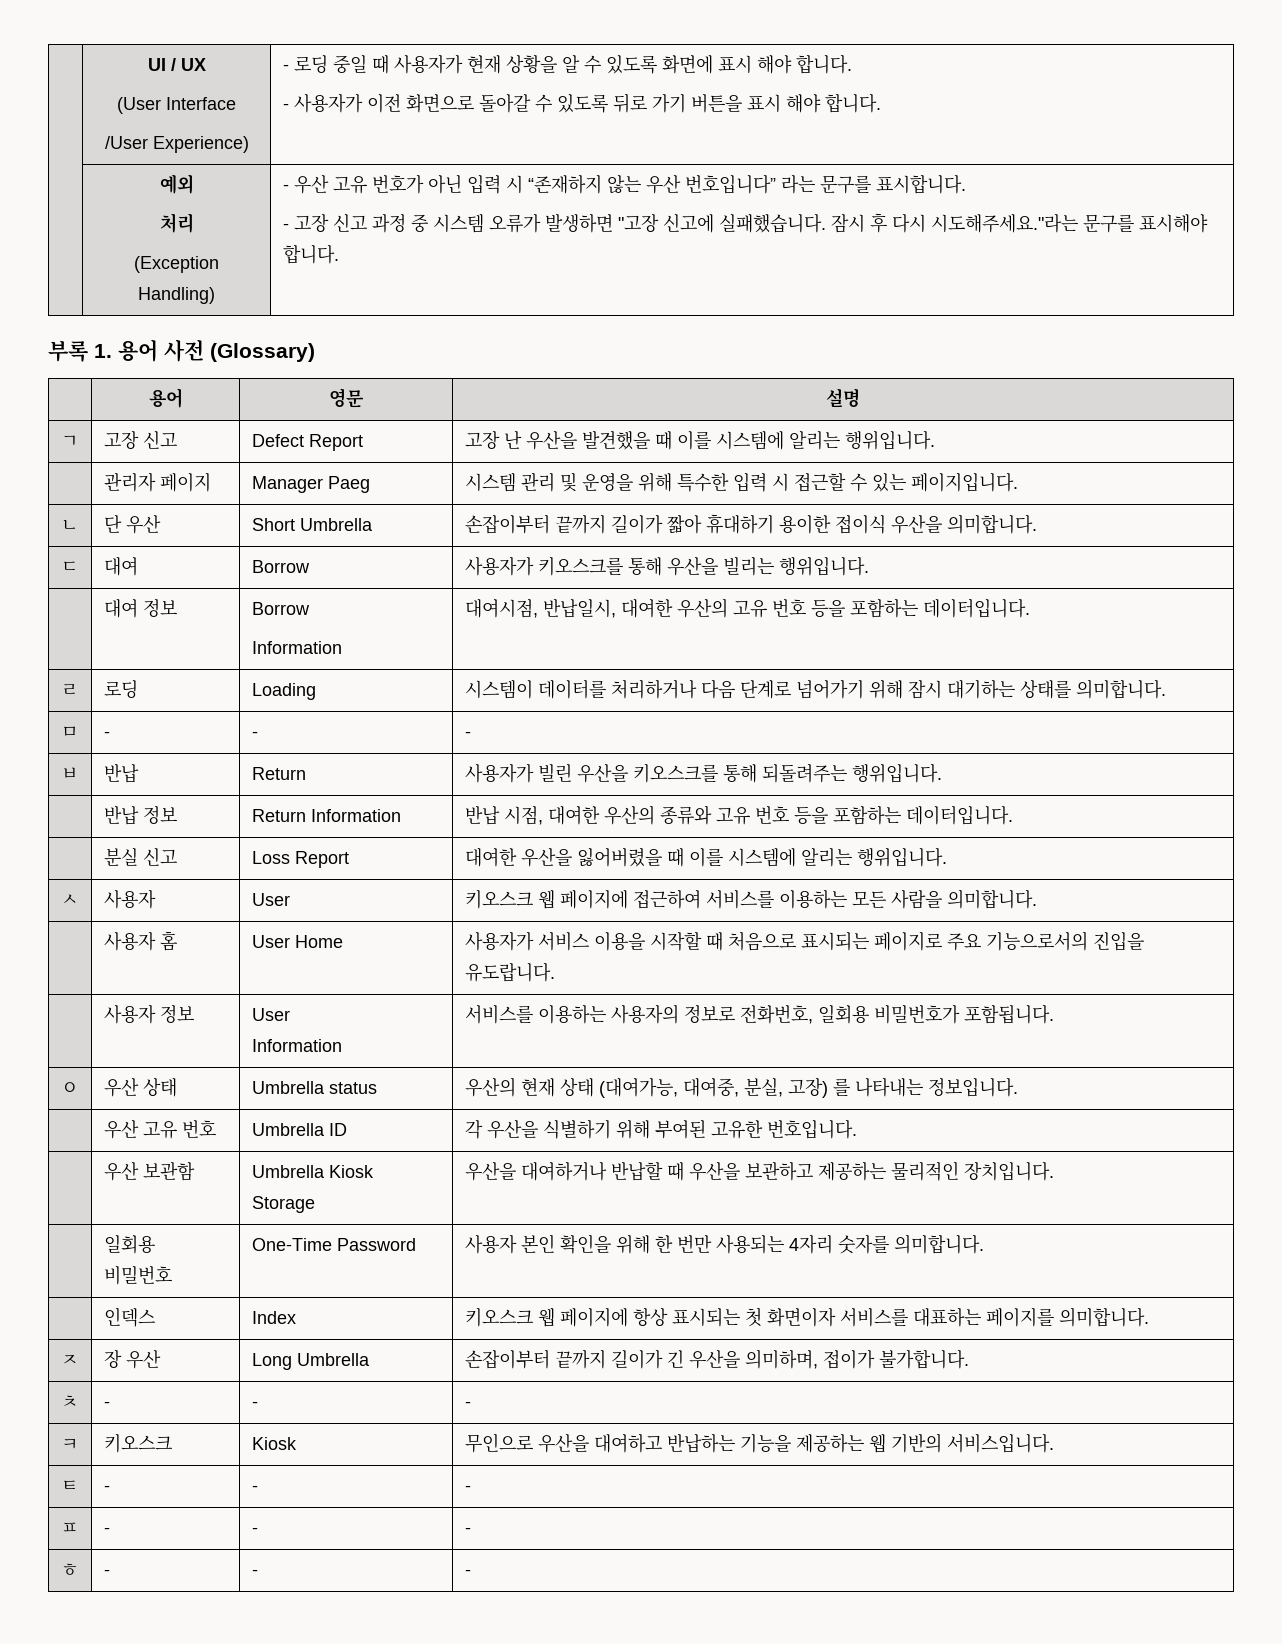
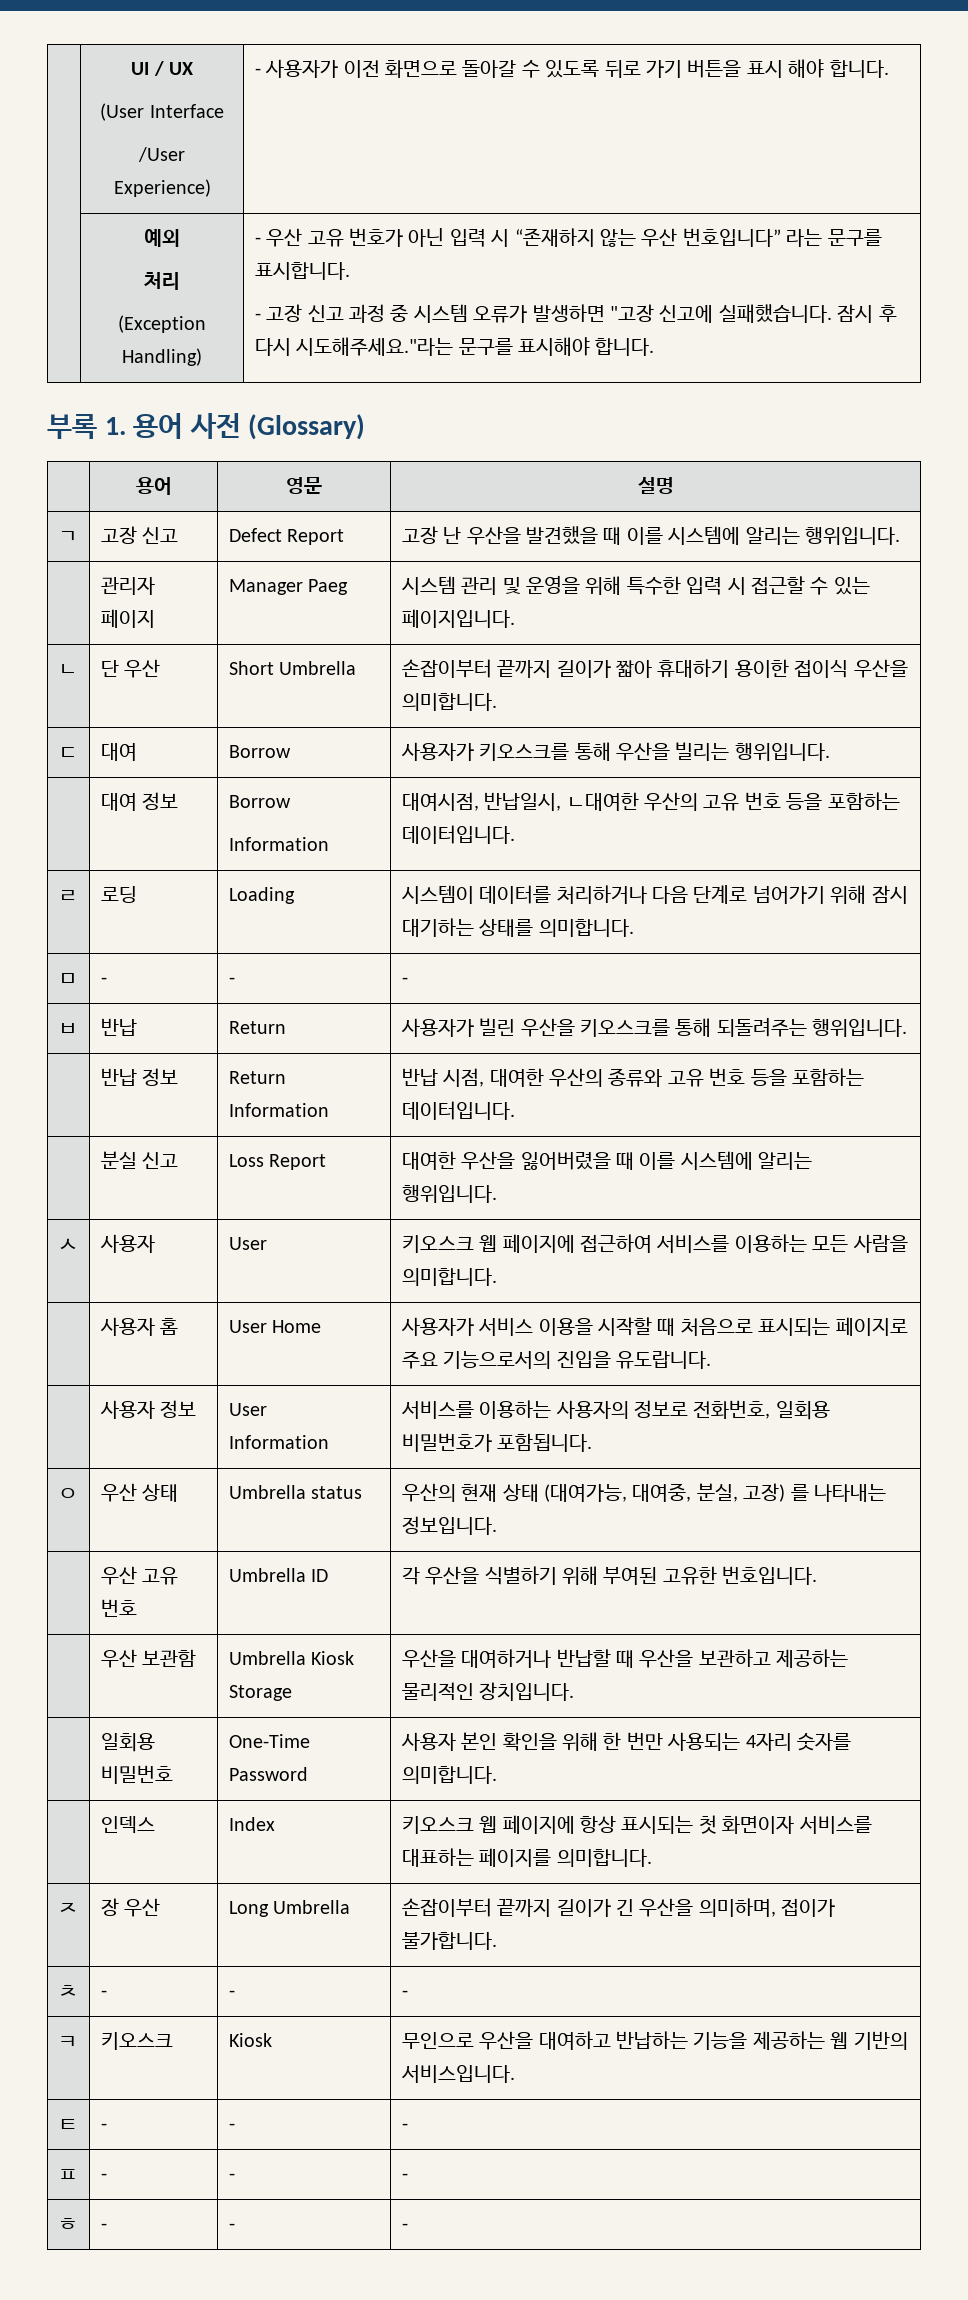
  | UI / UX
  (User Interface
- /User Experience) | - 로딩 중일 때 사용자가 현재 상황을 알 수 있도록 화면에 표시 해야 합니다.
- - 사용자가 이전 화면으로 돌아갈 수 있도록 뒤로 가기 버튼을 표시 해야 합니다.
+ /User Experience) | - 사용자가 이전 화면으로 돌아갈 수 있도록 뒤로 가기 버튼을 표시 해야 합니다.
  | 대여 정보 | Borrow
- Information | 대여시점, 반납일시, 대여한 우산의 고유 번호 등을 포함하는 데이터입니다.
+ Information | 대여시점, 반납일시, ㄴ대여한 우산의 고유 번호 등을 포함하는 데이터입니다.

